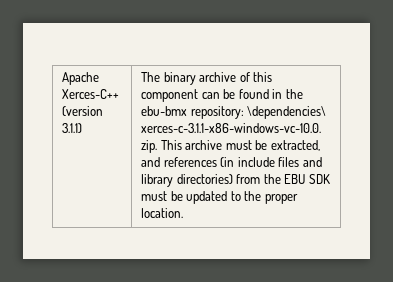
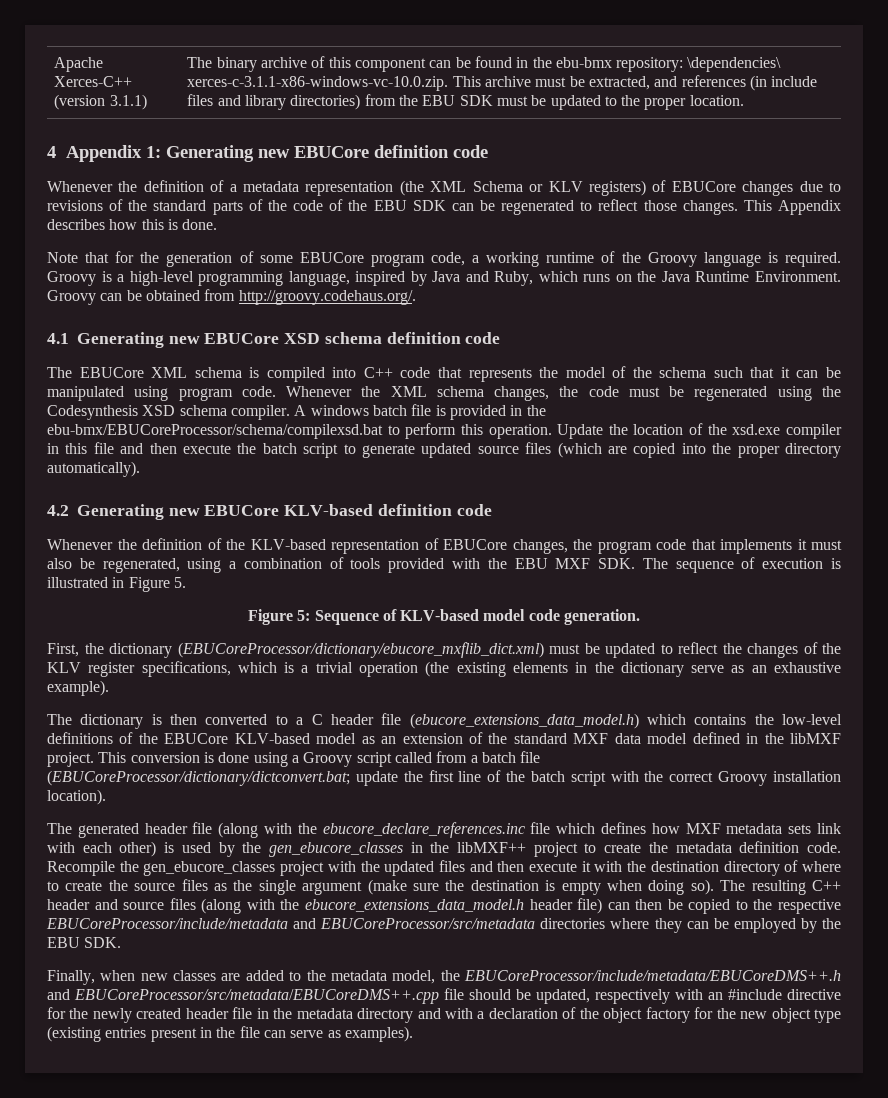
+ 4 Appendix 1: Generating new EBUCore definition code
+ Whenever the definition of a metadata representation (the XML Schema or KLV registers) of EBUCore changes due to revisions of the standard parts of the code of the EBU SDK can be regenerated to reflect those changes. This Appendix describes how this is done.
+ Note that for the generation of some EBUCore program code, a working runtime of the Groovy language is required. Groovy is a high-level programming language, inspired by Java and Ruby, which runs on the Java Runtime Environment. Groovy can be obtained from http://groovy.codehaus.org/.
+ 4.1 Generating new EBUCore XSD schema definition code
+ The EBUCore XML schema is compiled into C++ code that represents the model of the schema such that it can be manipulated using program code. Whenever the XML schema changes, the code must be regenerated using the Codesynthesis XSD schema compiler. A windows batch file is provided in the ebu-bmx/EBUCoreProcessor/schema/compilexsd.bat to perform this operation. Update the location of the xsd.exe compiler in this file and then execute the batch script to generate updated source files (which are copied into the proper directory automatically).
+ 4.2 Generating new EBUCore KLV-based definition code
+ Whenever the definition of the KLV-based representation of EBUCore changes, the program code that implements it must also be regenerated, using a combination of tools provided with the EBU MXF SDK. The sequence of execution is illustrated in Figure 5.
+ Figure 5: Sequence of KLV-based model code generation.
+ First, the dictionary (EBUCoreProcessor/dictionary/ebucore_mxflib_dict.xml) must be updated to reflect the changes of the KLV register specifications, which is a trivial operation (the existing elements in the dictionary serve as an exhaustive example).
+ The dictionary is then converted to a C header file (ebucore_extensions_data_model.h) which contains the low-level definitions of the EBUCore KLV-based model as an extension of the standard MXF data model defined in the libMXF project. This conversion is done using a Groovy script called from a batch file (EBUCoreProcessor/dictionary/dictconvert.bat; update the first line of the batch script with the correct Groovy installation location).
+ The generated header file (along with the ebucore_declare_references.inc file which defines how MXF metadata sets link with each other) is used by the gen_ebucore_classes in the libMXF++ project to create the metadata definition code. Recompile the gen_ebucore_classes project with the updated files and then execute it with the destination directory of where to create the source files as the single argument (make sure the destination is empty when doing so). The resulting C++ header and source files (along with the ebucore_extensions_data_model.h header file) can then be copied to the respective EBUCoreProcessor/include/metadata and EBUCoreProcessor/src/metadata directories where they can be employed by the EBU SDK.
+ Finally, when new classes are added to the metadata model, the EBUCoreProcessor/include/metadata/EBUCoreDMS++.h and EBUCoreProcessor/src/metadata/EBUCoreDMS++.cpp file should be updated, respectively with an #include directive for the newly created header file in the metadata directory and with a declaration of the object factory for the new object type (existing entries present in the file can serve as examples).

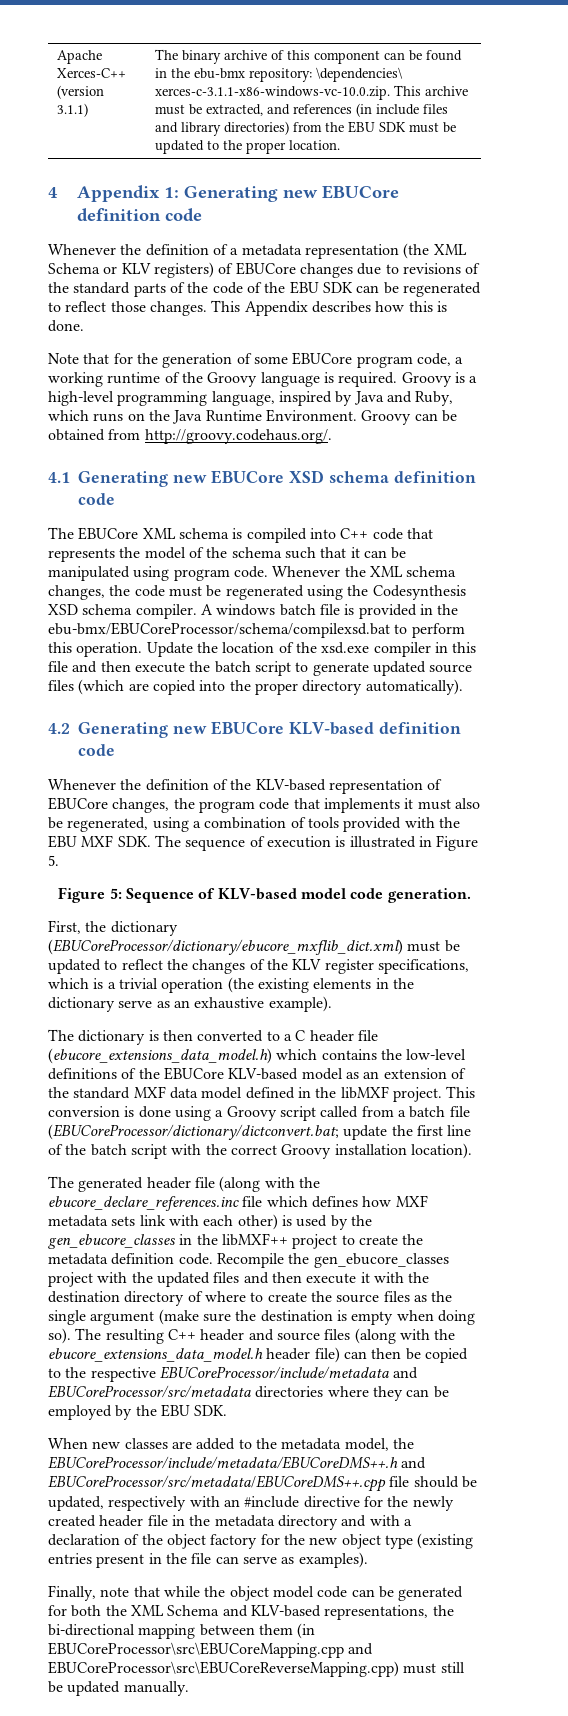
- Finally, when new classes are added to the metadata model, the EBUCoreProcessor/include/metadata/EBUCoreDMS++.h and EBUCoreProcessor/src/metadata/EBUCoreDMS++.cpp file should be updated, respectively with an #include directive for the newly created header file in the metadata directory and with a declaration of the object factory for the new object type (existing entries present in the file can serve as examples).
+ When new classes are added to the metadata model, the EBUCoreProcessor/include/metadata/EBUCoreDMS++.h and EBUCoreProcessor/src/metadata/EBUCoreDMS++.cpp file should be updated, respectively with an #include directive for the newly created header file in the metadata directory and with a declaration of the object factory for the new object type (existing entries present in the file can serve as examples).
+ Finally, note that while the object model code can be generated for both the XML Schema and KLV-based representations, the bi-directional mapping between them (in EBUCoreProcessor\src\EBUCoreMapping.cpp and EBUCoreProcessor\src\EBUCoreReverseMapping.cpp) must still be updated manually.

